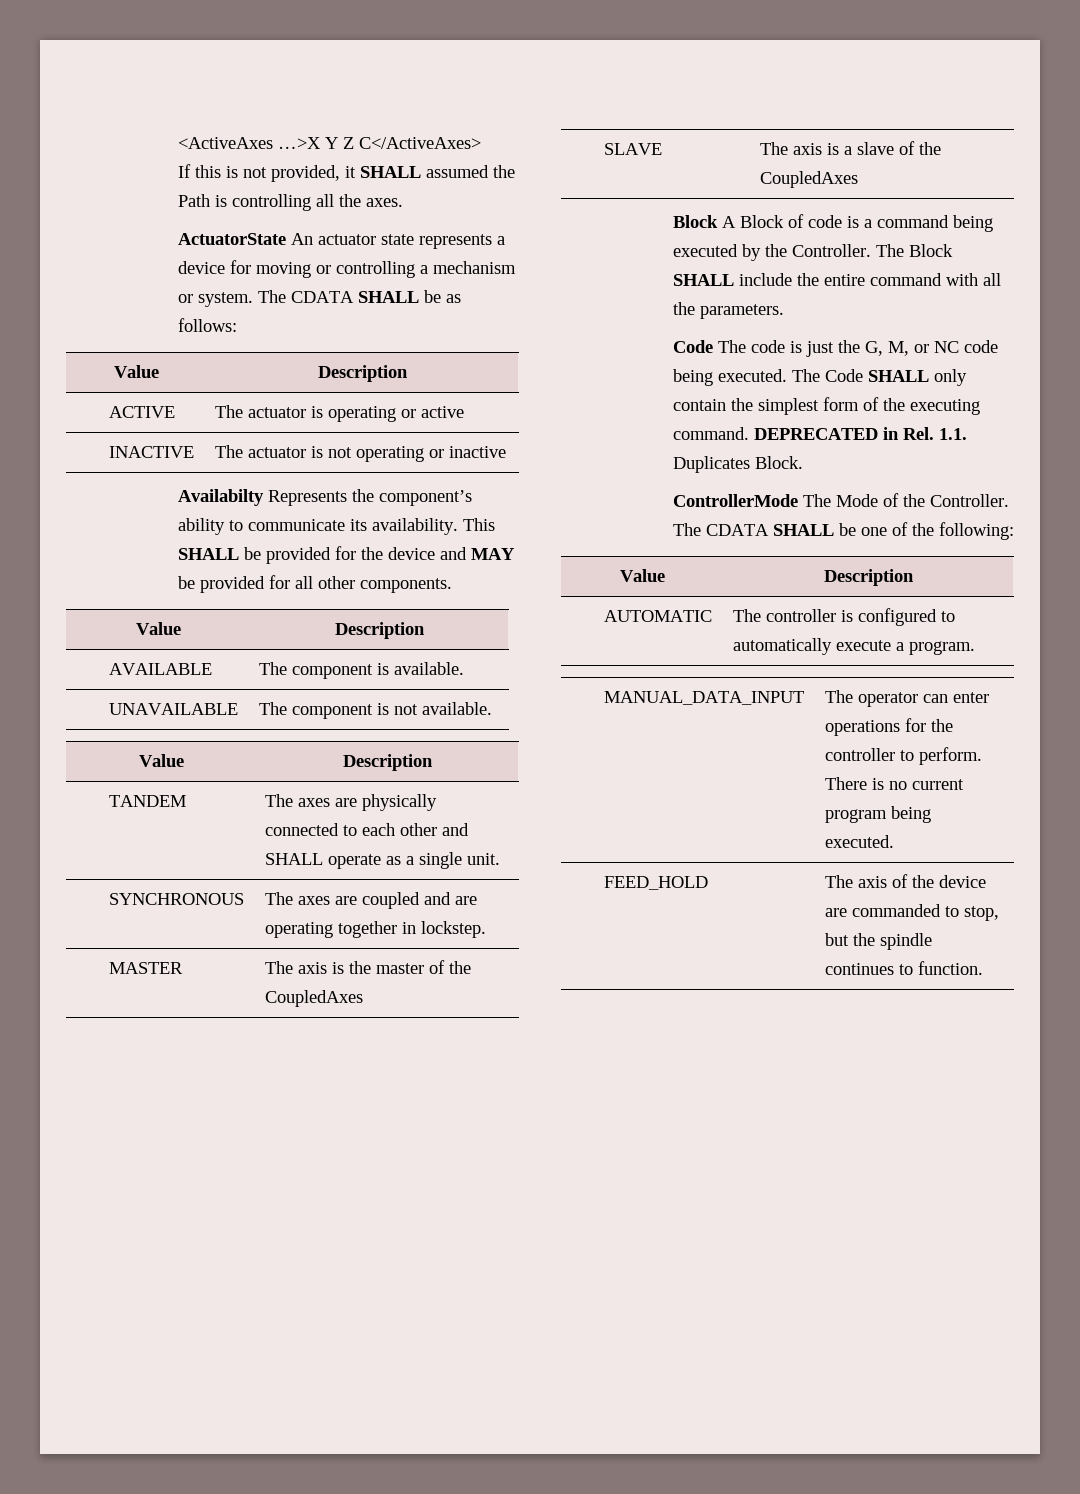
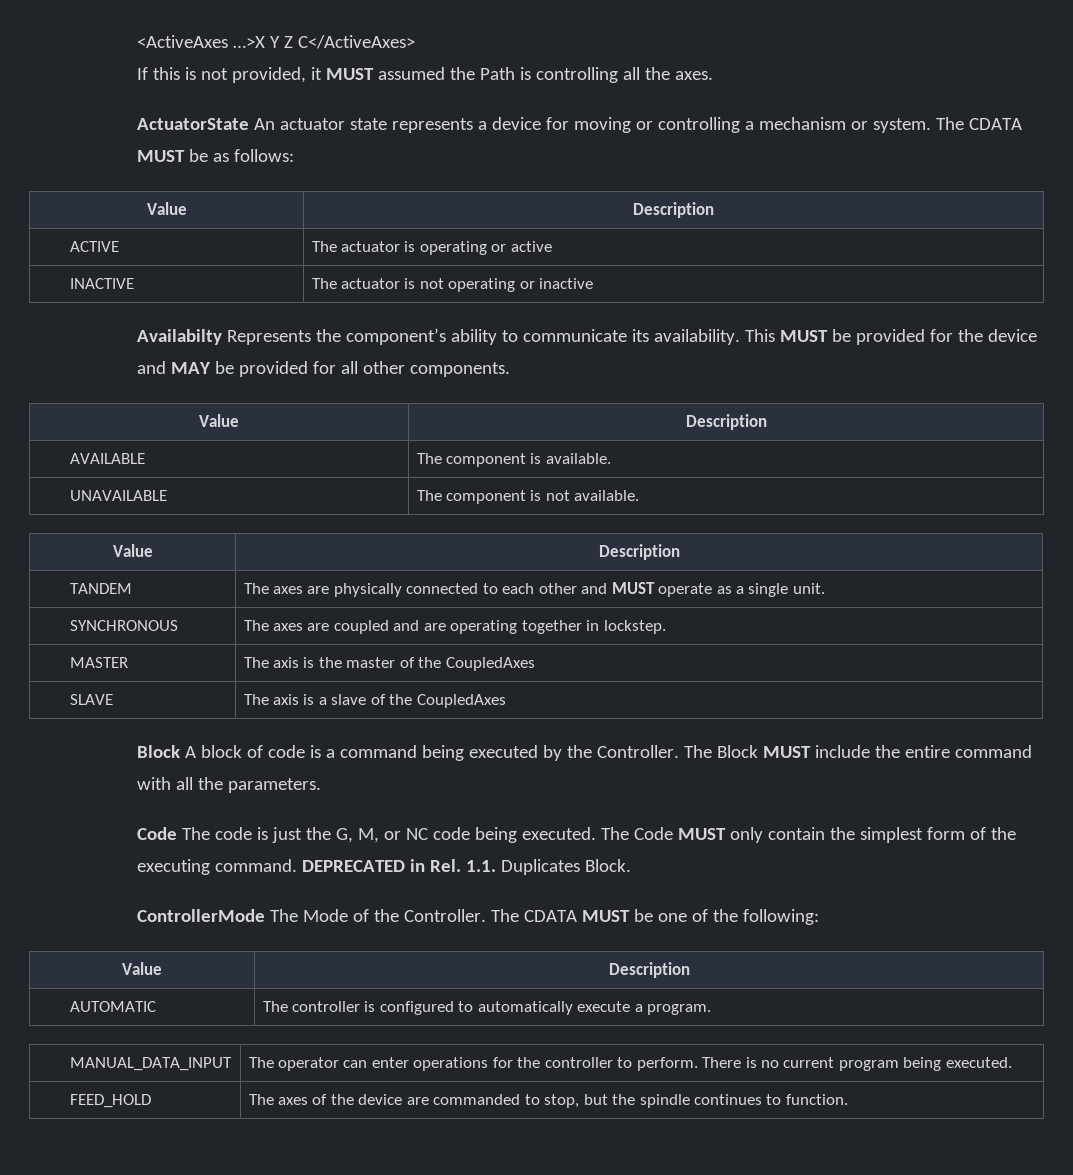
- If this is not provided, it SHALL assumed the Path is controlling all the axes.
+ If this is not provided, it MUST assumed the Path is controlling all the axes.
- The CDATA SHALL be as follows:
+ The CDATA MUST be as follows:
- This SHALL be provided for the device and MAY be provided for all other components.
+ This MUST be provided for the device and MAY be provided for all other components.
- TANDEM | The axes are physically connected to each other and SHALL operate as a single unit.
+ TANDEM | The axes are physically connected to each other and MUST operate as a single unit.
- Block A Block of code is a command being executed by the Controller.
+ Block A block of code is a command being executed by the Controller.
- The Block SHALL include the entire command with all the parameters.
+ The Block MUST include the entire command with all the parameters.
- The Code SHALL only contain the simplest form of the executing command.
+ The Code MUST only contain the simplest form of the executing command.
- The CDATA SHALL be one of the following:
+ The CDATA MUST be one of the following:
- FEED_HOLD | The axis of the device are commanded to stop, but the spindle continues to function.
+ FEED_HOLD | The axes of the device are commanded to stop, but the spindle continues to function.

